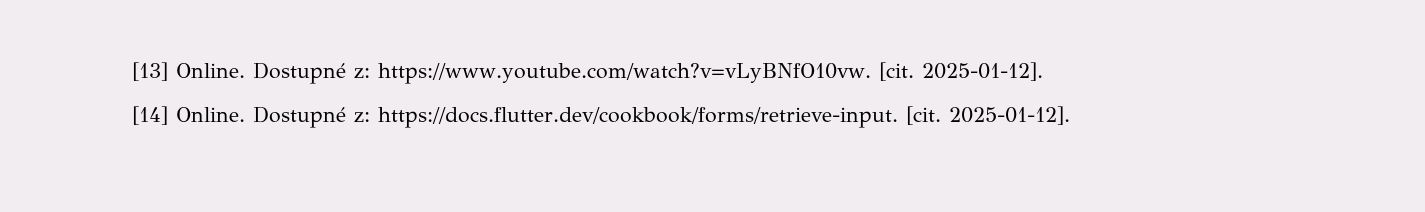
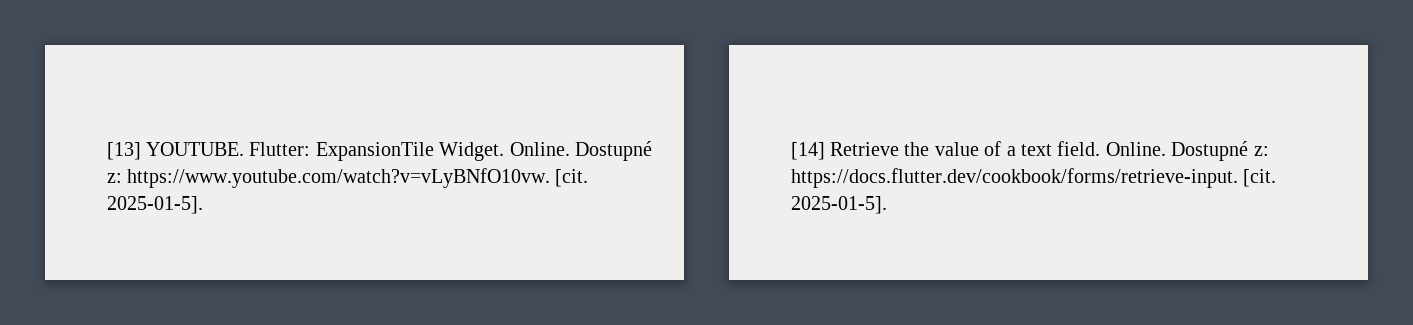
- [13] Online.
+ [13] YOUTUBE. Flutter: ExpansionTile Widget. Online.
- Dostupné z: https://www.youtube.com/watch?v=vLyBNfO10vw. [cit. 2025-01-12].
+ Dostupné z: https://www.youtube.com/watch?v=vLyBNfO10vw. [cit. 2025-01-5].
- [14] Online.
+ [14] Retrieve the value of a text field. Online.
- Dostupné z: https://docs.flutter.dev/cookbook/forms/retrieve-input. [cit. 2025-01-12].
+ Dostupné z: https://docs.flutter.dev/cookbook/forms/retrieve-input. [cit. 2025-01-5].

